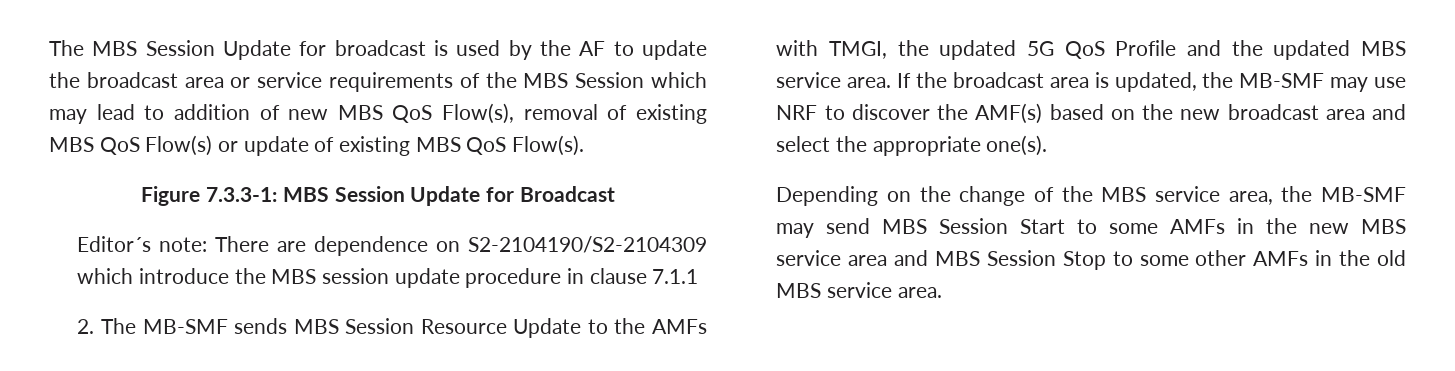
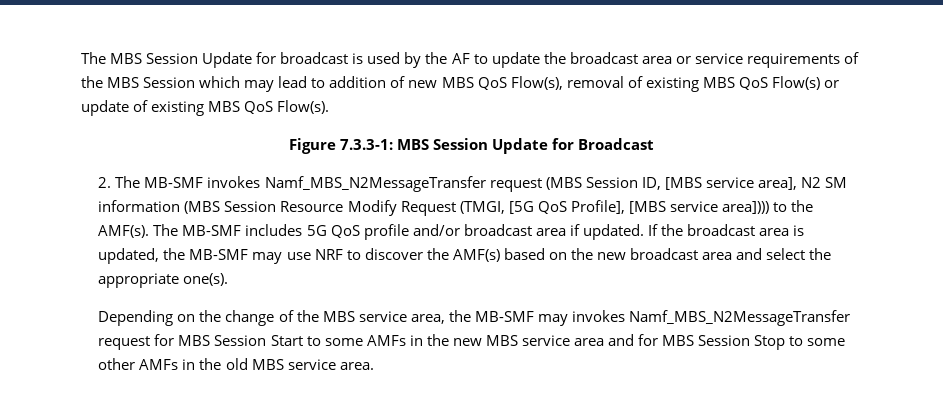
- Editor´s note: There are dependence on S2-2104190/S2-2104309 which introduce the MBS session update procedure in clause 7.1.1
- 2. The MB-SMF sends MBS Session Resource Update to the AMFs with TMGI, the updated 5G QoS Profile and the updated MBS service area.
+ 2. The MB-SMF invokes Namf_MBS_N2MessageTransfer request (MBS Session ID, [MBS service area], N2 SM information (MBS Session Resource Modify Request (TMGI, [5G QoS Profile], [MBS service area]))) to the AMF(s). The MB-SMF includes 5G QoS profile and/or broadcast area if updated.
- Depending on the change of the MBS service area, the MB-SMF may send MBS Session Start to some AMFs in the new MBS service area and MBS Session Stop to some other AMFs in the old MBS service area.
+ Depending on the change of the MBS service area, the MB-SMF may invokes Namf_MBS_N2MessageTransfer request for MBS Session Start to some AMFs in the new MBS service area and for MBS Session Stop to some other AMFs in the old MBS service area.

